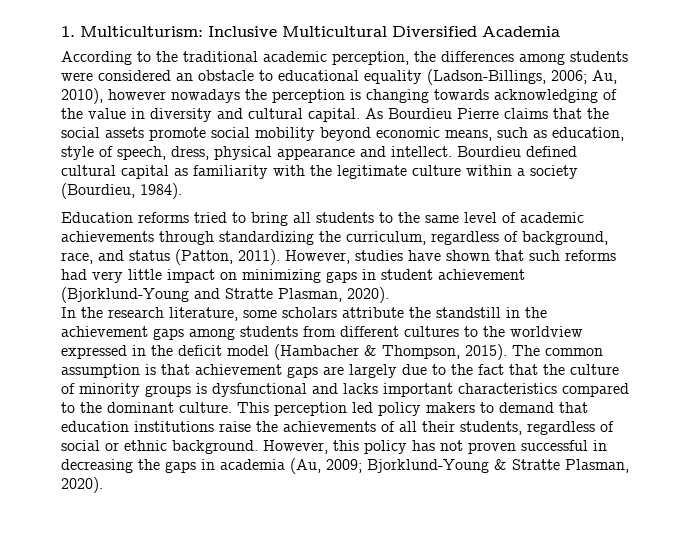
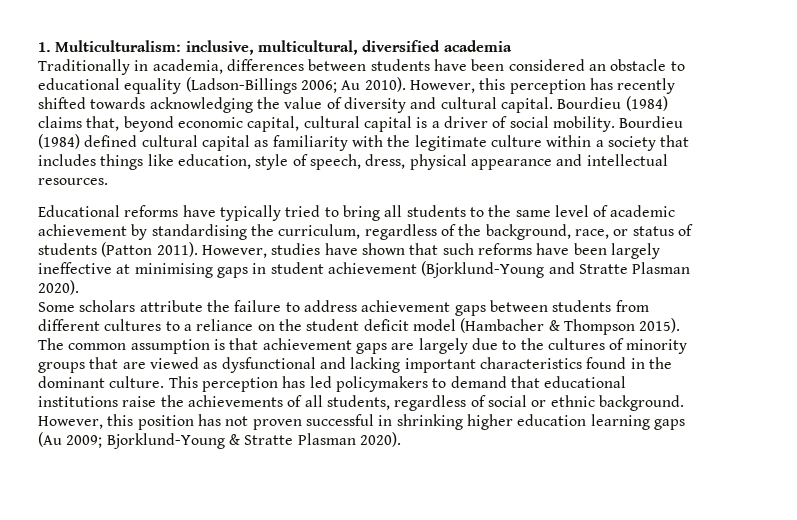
- 1. Multiculturism: Inclusive Multicultural Diversified Academia
- According to the traditional academic perception, the differences among students were considered an obstacle to educational equality (Ladson-Billings, 2006; Au, 2010), however nowadays the perception is changing towards acknowledging of the value in diversity and cultural capital.
+ 1. Multiculturalism: inclusive, multicultural, diversified academia
+ Traditionally in academia, differences between students have been considered an obstacle to educational equality (Ladson-Billings 2006; Au 2010). However, this perception has recently shifted towards acknowledging the value of diversity and cultural capital.
- As Bourdieu Pierre claims that the social assets promote social mobility beyond economic means, such as education, style of speech, dress, physical appearance and intellect. Bourdieu defined cultural capital as familiarity with the legitimate culture within a society (Bourdieu, 1984).
- Education reforms tried to bring all students to the same level of academic achievements through standardizing the curriculum, regardless of background, race, and status (Patton, 2011).
+ Bourdieu (1984) claims that, beyond economic capital, cultural capital is a driver of social mobility. Bourdieu (1984) defined cultural capital as familiarity with the legitimate culture within a society that includes things like education, style of speech, dress, physical appearance and intellectual resources.
+ Educational reforms have typically tried to bring all students to the same level of academic achievement by standardising the curriculum, regardless of the background, race, or status of students (Patton 2011).
- However, studies have shown that such reforms had very little impact on minimizing gaps in student achievement (Bjorklund-Young and Stratte Plasman, 2020).
+ However, studies have shown that such reforms have been largely ineffective at minimising gaps in student achievement (Bjorklund-Young and Stratte Plasman 2020).
- In the research literature, some scholars attribute the standstill in the achievement gaps among students from different cultures to the worldview expressed in the deficit model (Hambacher & Thompson, 2015).
+ Some scholars attribute the failure to address achievement gaps between students from different cultures to a reliance on the student deficit model (Hambacher & Thompson 2015).
- The common assumption is that achievement gaps are largely due to the fact that the culture of minority groups is dysfunctional and lacks important characteristics compared to the dominant culture.
+ The common assumption is that achievement gaps are largely due to the cultures of minority groups that are viewed as dysfunctional and lacking important characteristics found in the dominant culture.
- This perception led policy makers to demand that education institutions raise the achievements of all their students, regardless of social or ethnic background.
+ This perception has led policymakers to demand that educational institutions raise the achievements of all students, regardless of social or ethnic background.
- However, this policy has not proven successful in decreasing the gaps in academia (Au, 2009; Bjorklund-Young & Stratte Plasman, 2020).
+ However, this position has not proven successful in shrinking higher education learning gaps (Au 2009; Bjorklund-Young & Stratte Plasman 2020).

